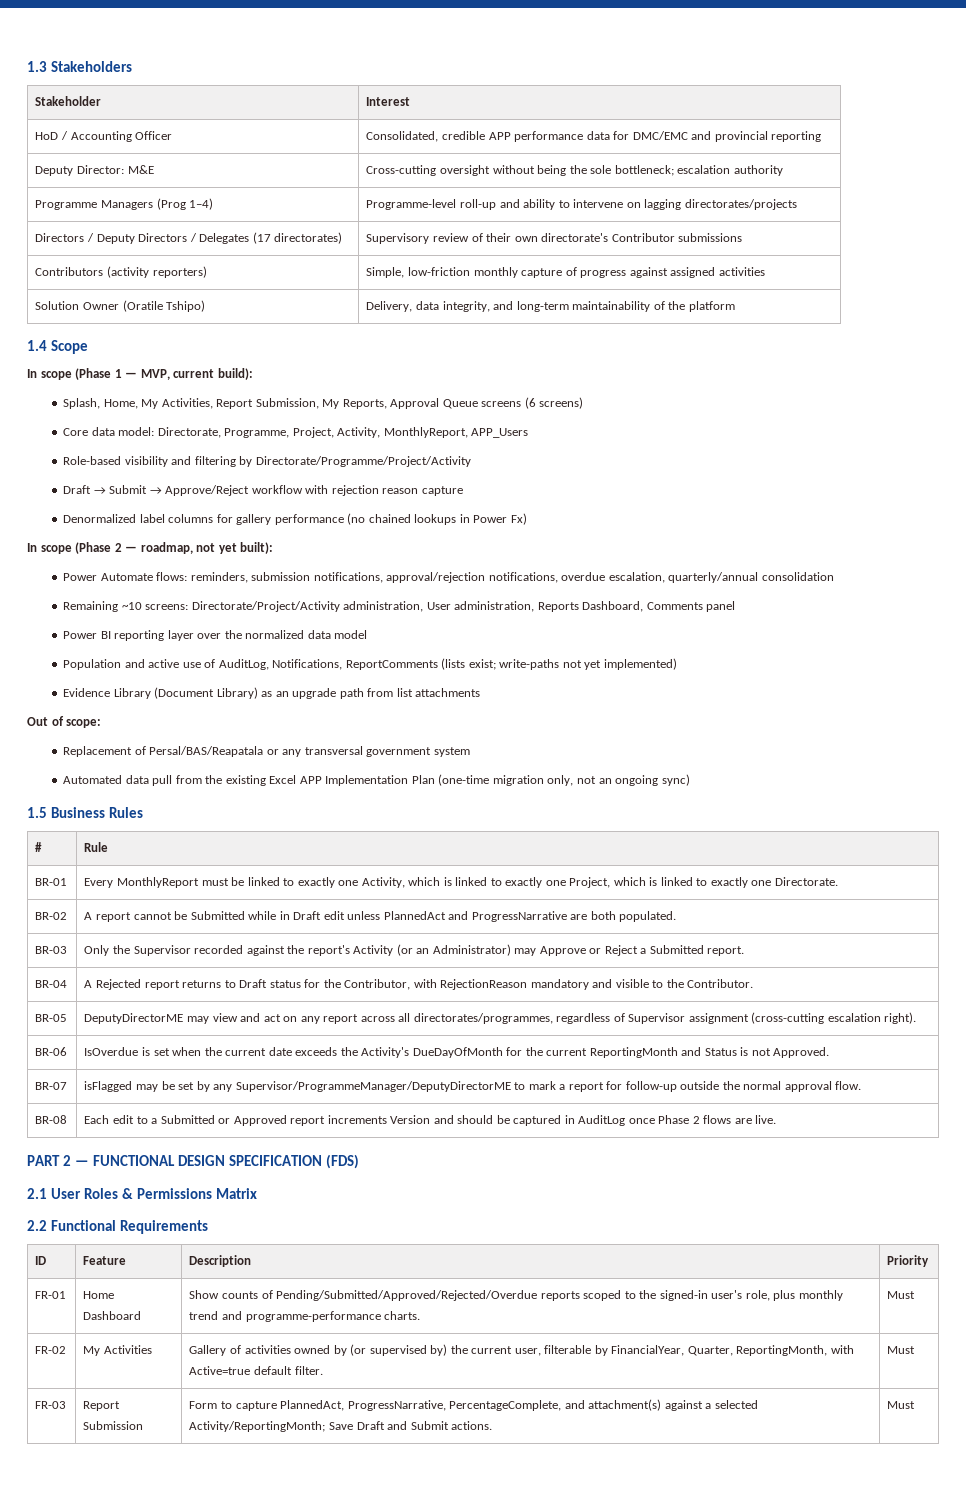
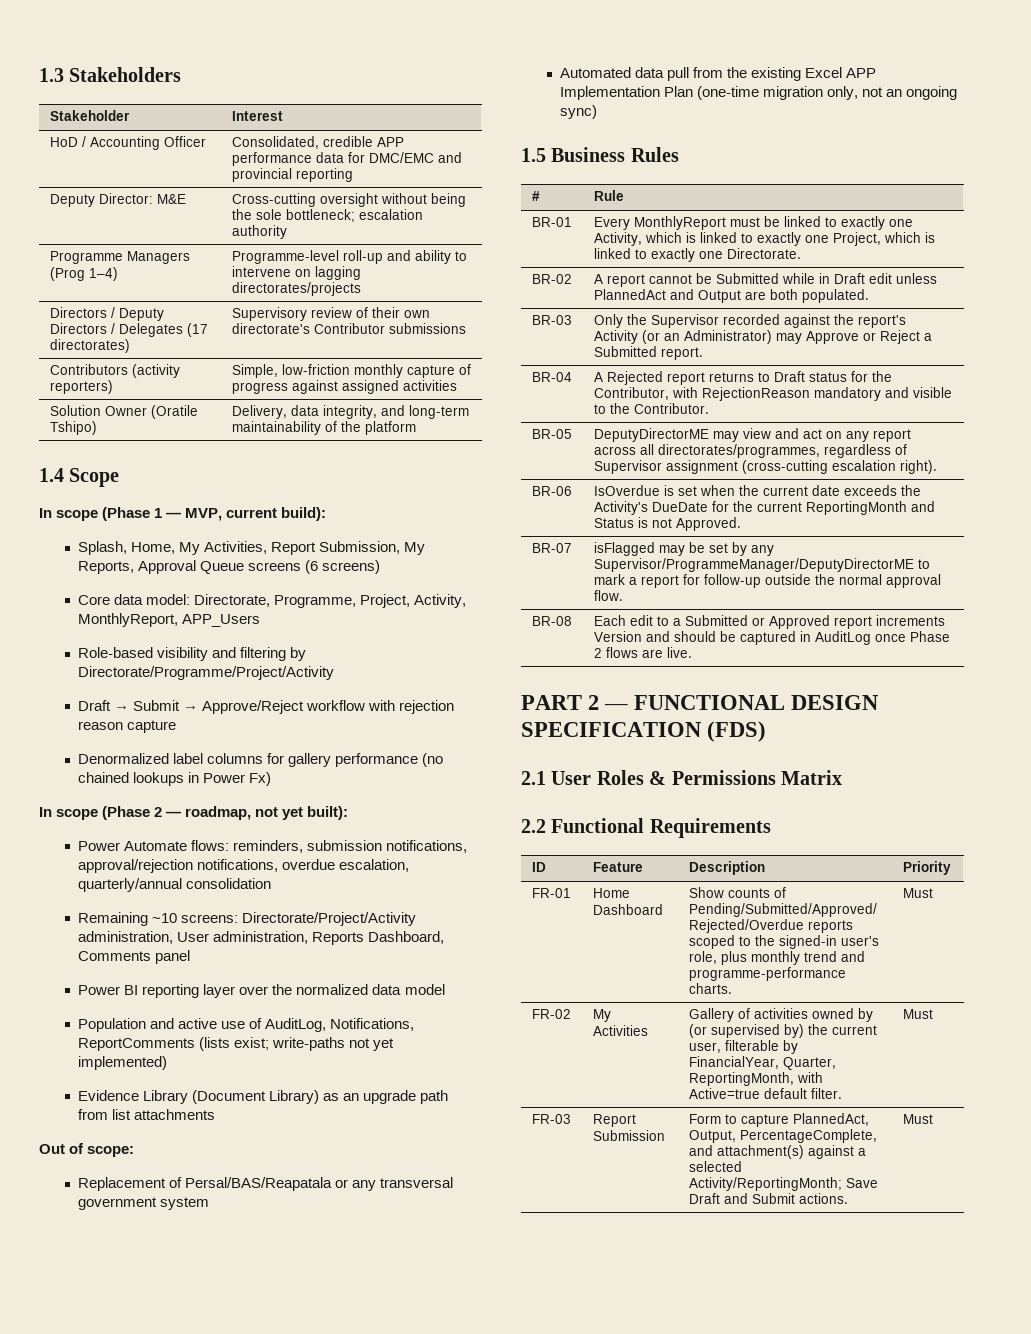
- BR-02 | A report cannot be Submitted while in Draft edit unless PlannedAct and ProgressNarrative are both populated.
+ BR-02 | A report cannot be Submitted while in Draft edit unless PlannedAct and Output are both populated.
- BR-06 | IsOverdue is set when the current date exceeds the Activity's DueDayOfMonth for the current ReportingMonth and Status is not Approved.
+ BR-06 | IsOverdue is set when the current date exceeds the Activity's DueDate for the current ReportingMonth and Status is not Approved.
- FR-03 | Report Submission | Form to capture PlannedAct, ProgressNarrative, PercentageComplete, and attachment(s) against a selected Activity/ReportingMonth; Save Draft and Submit actions. | Must
+ FR-03 | Report Submission | Form to capture PlannedAct, Output, PercentageComplete, and attachment(s) against a selected Activity/ReportingMonth; Save Draft and Submit actions. | Must

